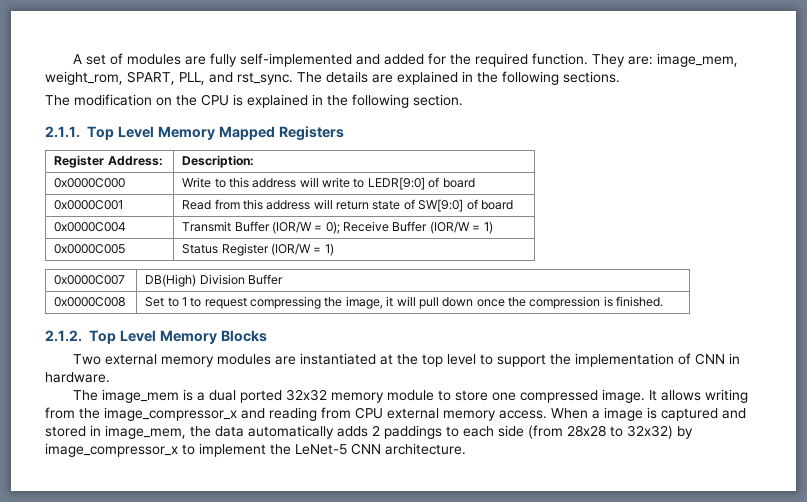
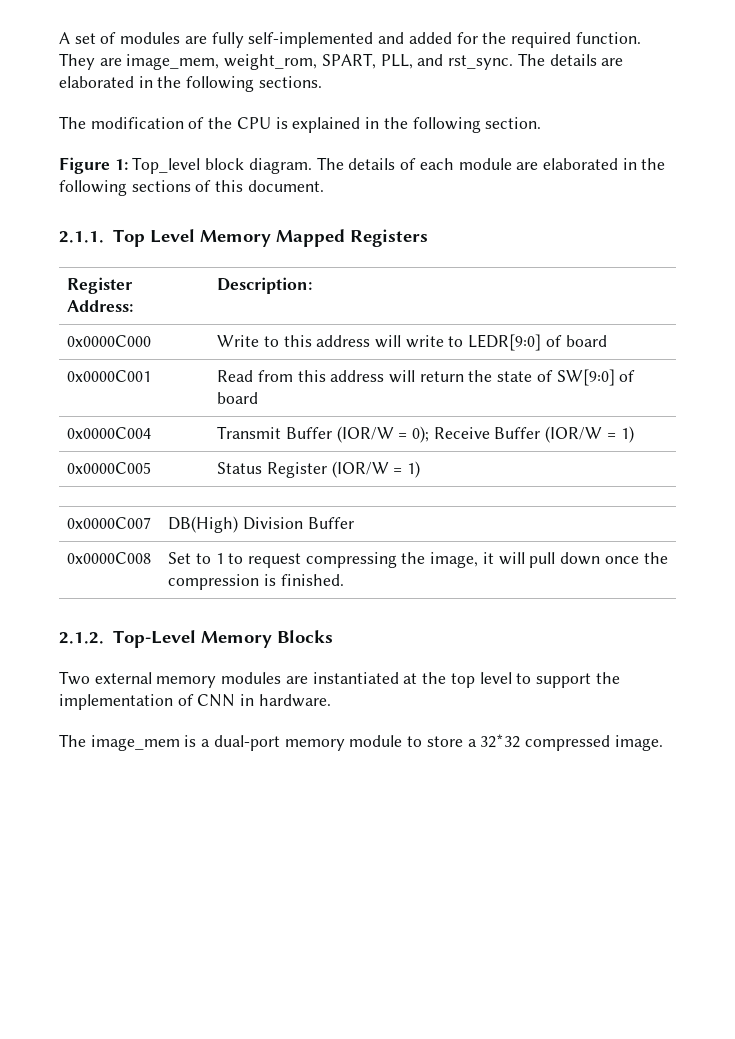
- They are: image_mem, weight_rom, SPART, PLL, and rst_sync.
+ They are image_mem, weight_rom, SPART, PLL, and rst_sync.
- The details are explained in the following sections.
+ The details are elaborated in the following sections.
- The modification on the CPU is explained in the following section.
+ The modification of the CPU is explained in the following section.
+ Figure 1: Top_level block diagram. The details of each module are elaborated in the following sections of this document.
- 0x0000C001 | Read from this address will return state of SW[9:0] of board
+ 0x0000C001 | Read from this address will return the state of SW[9:0] of board
- 2.1.2. Top Level Memory Blocks
+ 2.1.2. Top-Level Memory Blocks
- The image_mem is a dual ported 32x32 memory module to store one compressed image. It allows writing from the image_compressor_x and reading from CPU external memory access. When a image is captured and stored in image_mem, the data automatically adds 2 paddings to each side (from 28x28 to 32x32) by image_compressor_x to implement the LeNet-5 CNN architecture.
+ The image_mem is a dual-port memory module to store a 32*32 compressed image.

